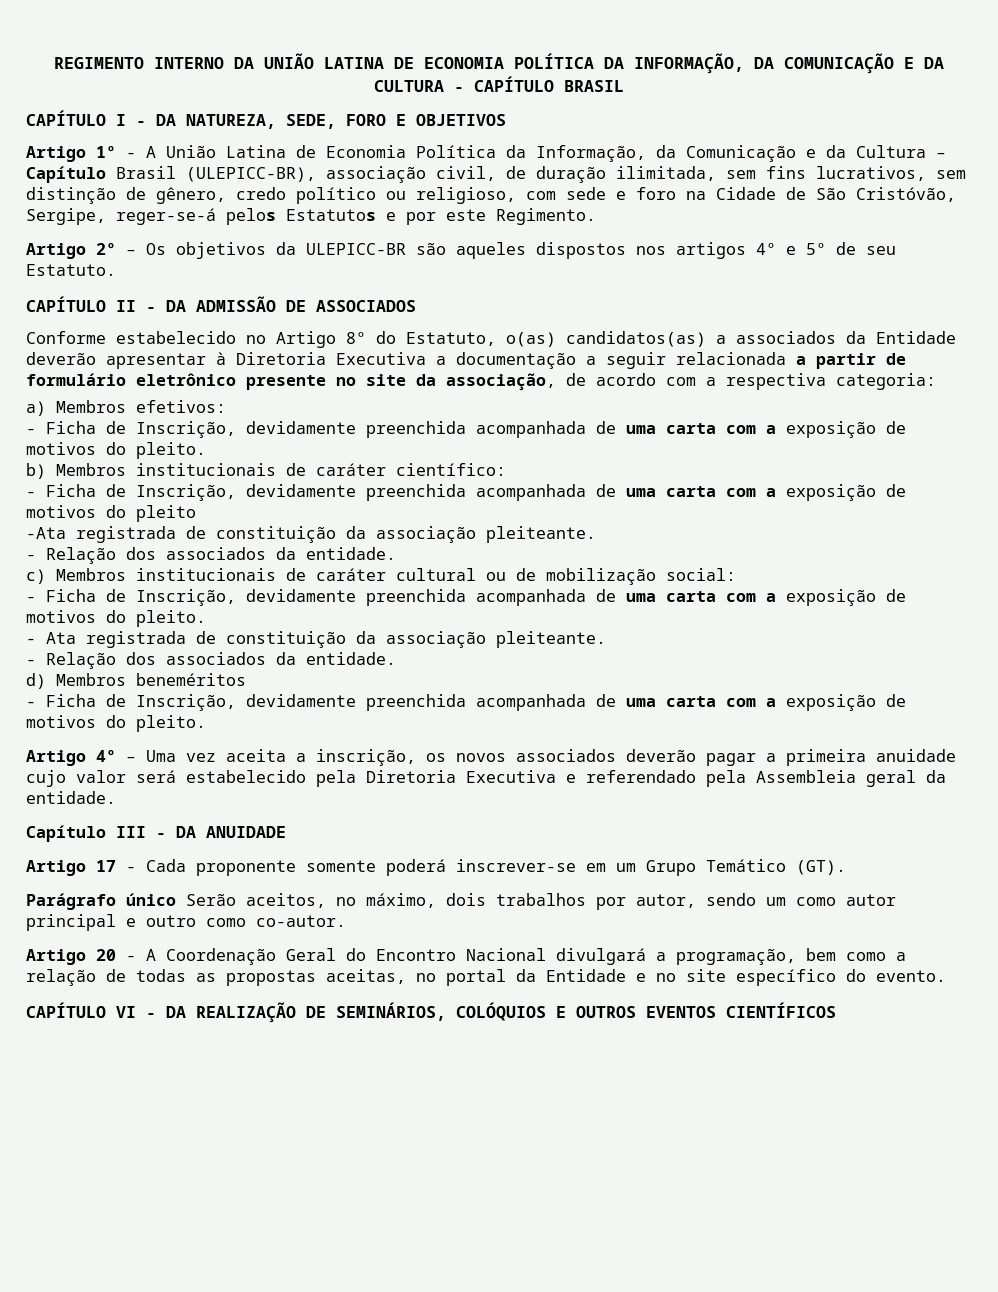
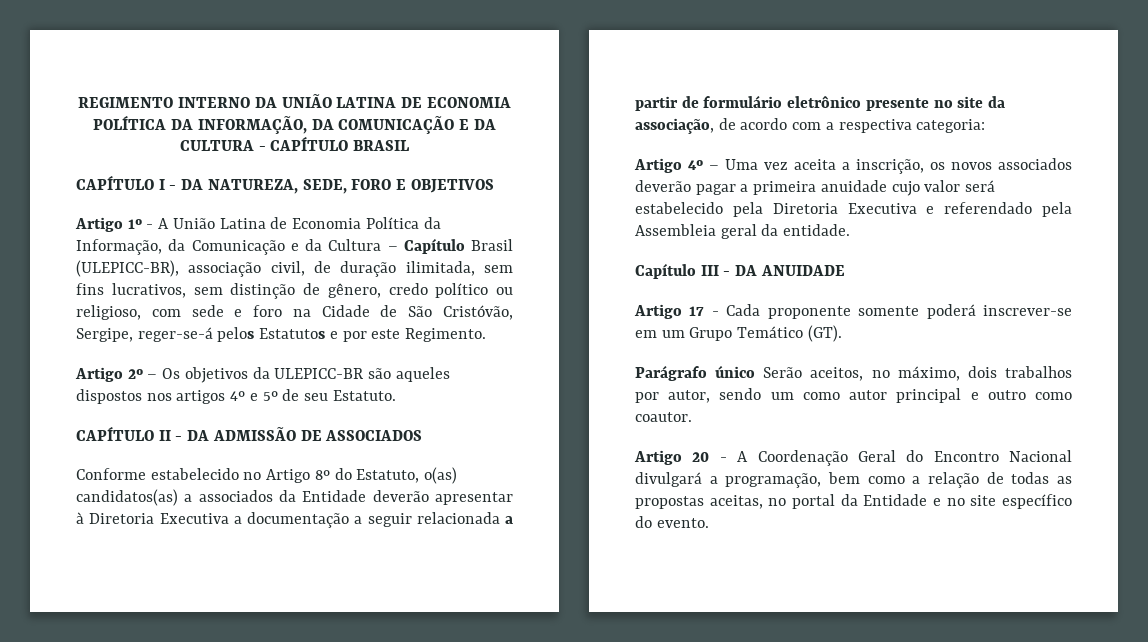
- a) Membros efetivos:
- - Ficha de Inscrição, devidamente preenchida acompanhada de uma carta com a exposição de motivos do pleito.
- b) Membros institucionais de caráter científico:
- - Ficha de Inscrição, devidamente preenchida acompanhada de uma carta com a exposição de motivos do pleito
- -Ata registrada de constituição da associação pleiteante.
- - Relação dos associados da entidade.
- c) Membros institucionais de caráter cultural ou de mobilização social:
- - Ficha de Inscrição, devidamente preenchida acompanhada de uma carta com a exposição de motivos do pleito.
- - Ata registrada de constituição da associação pleiteante.
- - Relação dos associados da entidade.
- d) Membros beneméritos
- - Ficha de Inscrição, devidamente preenchida acompanhada de uma carta com a exposição de motivos do pleito.
- Parágrafo único Serão aceitos, no máximo, dois trabalhos por autor, sendo um como autor principal e outro como co-autor.
+ Parágrafo único Serão aceitos, no máximo, dois trabalhos por autor, sendo um como autor principal e outro como coautor.
- CAPÍTULO VI - DA REALIZAÇÃO DE SEMINÁRIOS, COLÓQUIOS E OUTROS EVENTOS CIENTÍFICOS

